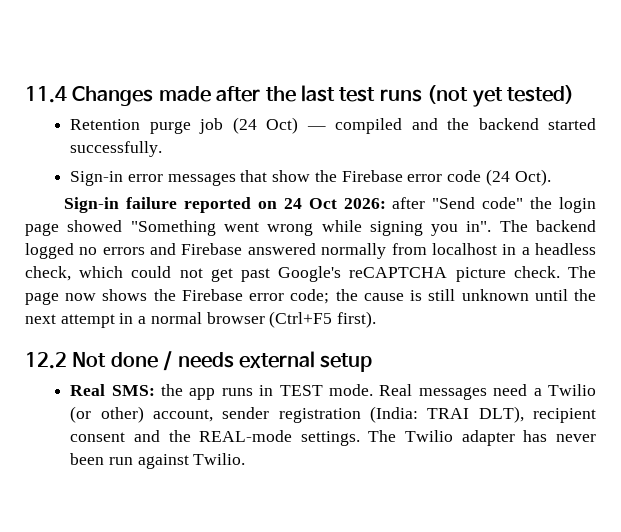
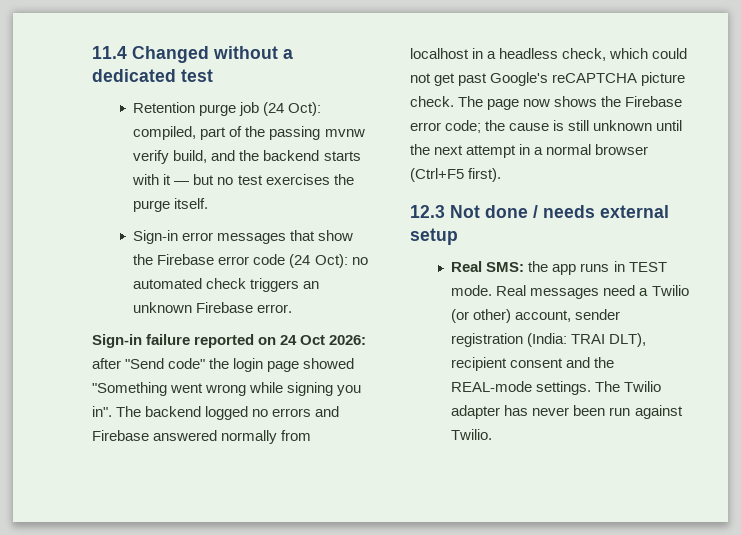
- 11.4 Changes made after the last test runs (not yet tested)
- Retention purge job (24 Oct) — compiled and the backend started successfully.
+ 11.4 Changed without a dedicated test
+ Retention purge job (24 Oct): compiled, part of the passing mvnw verify build, and the backend starts with it — but no test exercises the purge itself.
- Sign-in error messages that show the Firebase error code (24 Oct).
+ Sign-in error messages that show the Firebase error code (24 Oct): no automated check triggers an unknown Firebase error.
- 12.2 Not done / needs external setup
+ 12.3 Not done / needs external setup

